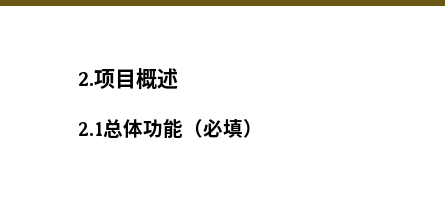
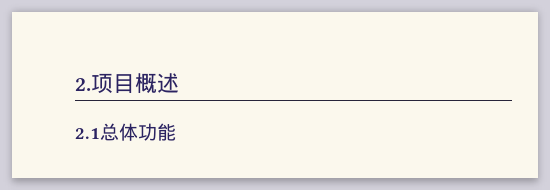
- 2.1总体功能（必填）
+ 2.1总体功能

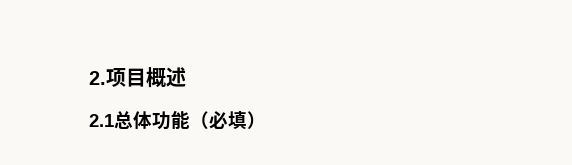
- 2.1总体功能
+ 2.1总体功能（必填）

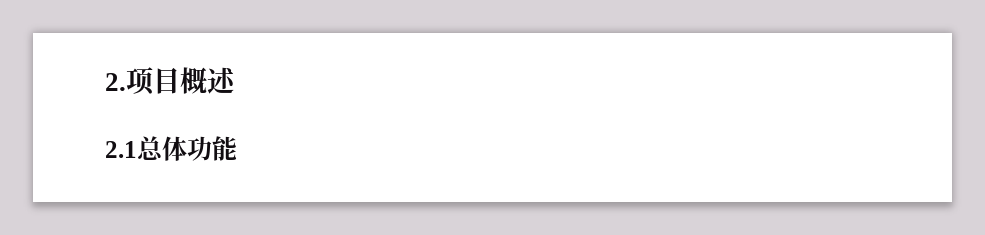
- 2.1总体功能（必填）
+ 2.1总体功能

